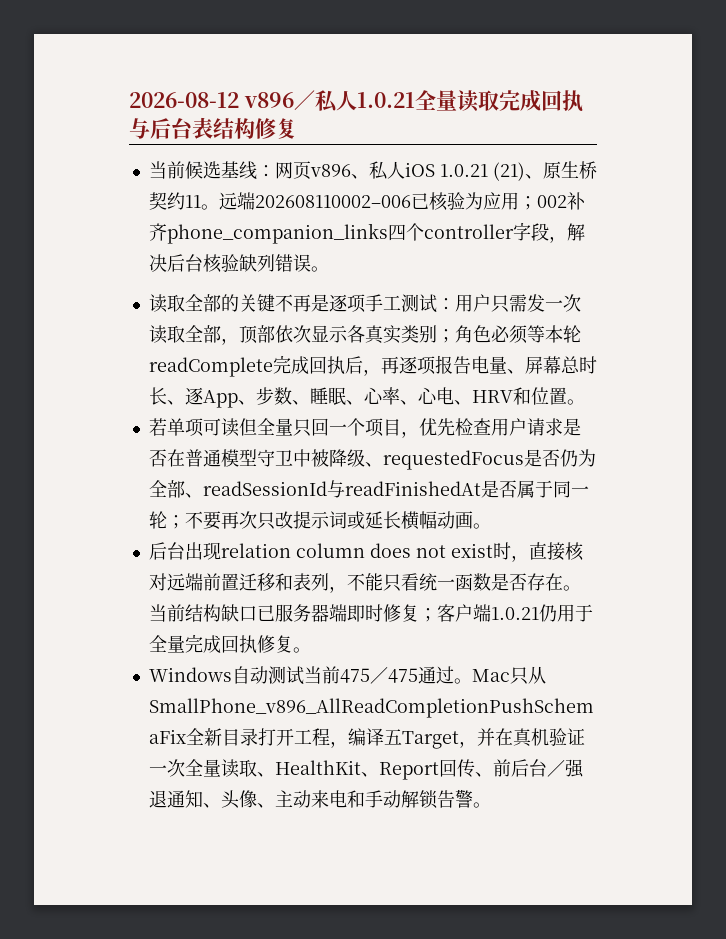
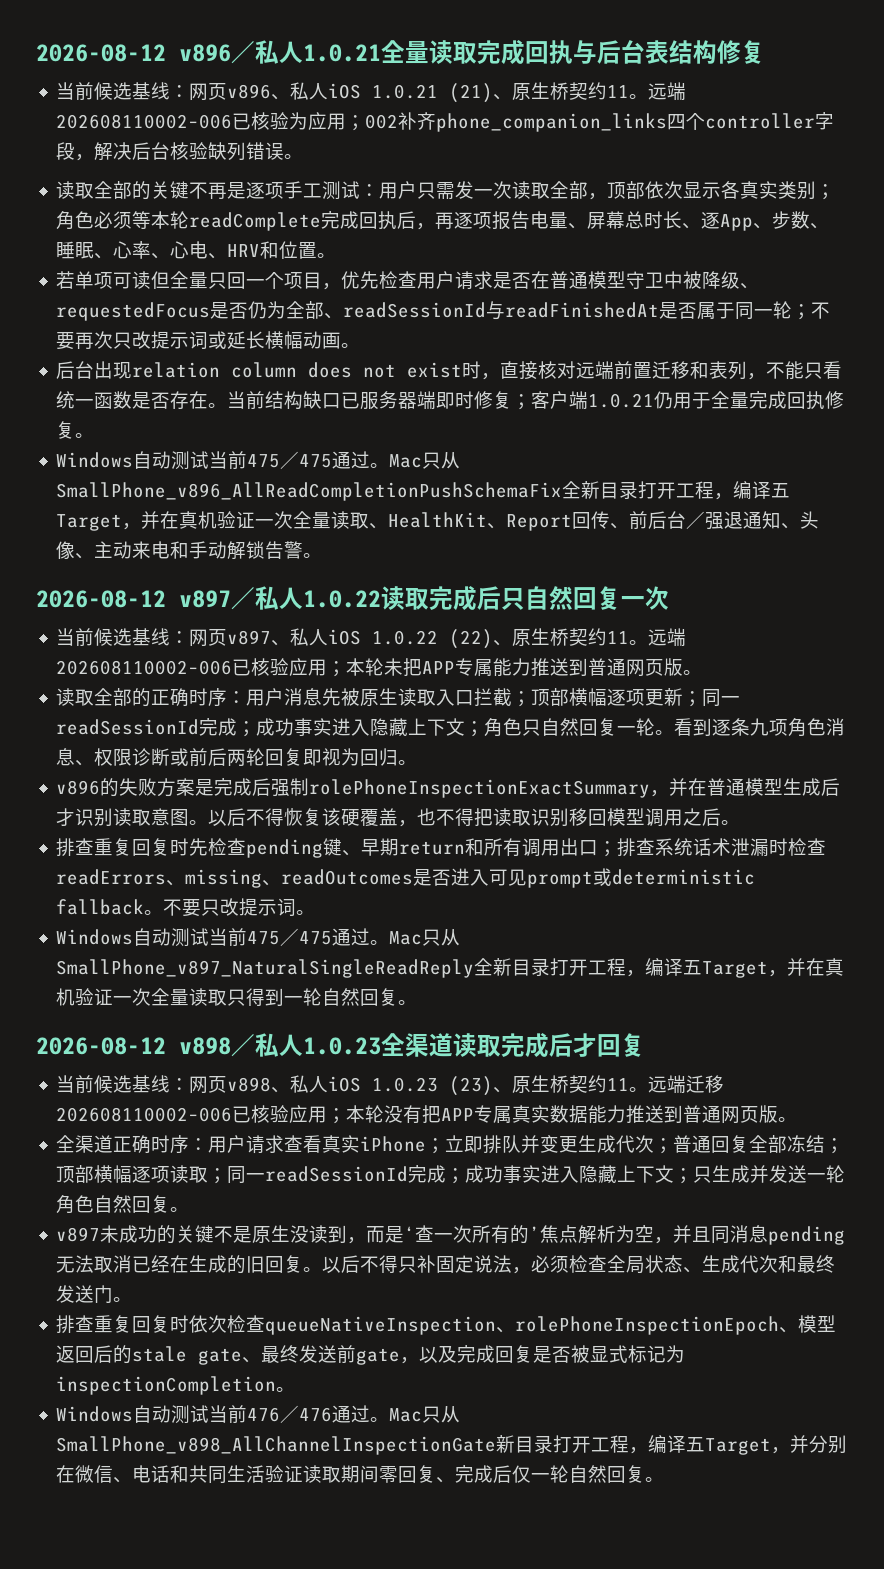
+ 2026-08-12 v897／私人1.0.22读取完成后只自然回复一次
+ 当前候选基线：网页v897、私人iOS 1.0.22 (22)、原生桥契约11。远端202608110002–006已核验应用；本轮未把APP专属能力推送到普通网页版。
+ 读取全部的正确时序：用户消息先被原生读取入口拦截；顶部横幅逐项更新；同一readSessionId完成；成功事实进入隐藏上下文；角色只自然回复一轮。看到逐条九项角色消息、权限诊断或前后两轮回复即视为回归。
+ v896的失败方案是完成后强制rolePhoneInspectionExactSummary，并在普通模型生成后才识别读取意图。以后不得恢复该硬覆盖，也不得把读取识别移回模型调用之后。
+ 排查重复回复时先检查pending键、早期return和所有调用出口；排查系统话术泄漏时检查readErrors、missing、readOutcomes是否进入可见prompt或deterministic fallback。不要只改提示词。
+ Windows自动测试当前475／475通过。Mac只从SmallPhone_v897_NaturalSingleReadReply全新目录打开工程，编译五Target，并在真机验证一次全量读取只得到一轮自然回复。
+ 2026-08-12 v898／私人1.0.23全渠道读取完成后才回复
+ 当前候选基线：网页v898、私人iOS 1.0.23 (23)、原生桥契约11。远端迁移202608110002–006已核验应用；本轮没有把APP专属真实数据能力推送到普通网页版。
+ 全渠道正确时序：用户请求查看真实iPhone；立即排队并变更生成代次；普通回复全部冻结；顶部横幅逐项读取；同一readSessionId完成；成功事实进入隐藏上下文；只生成并发送一轮角色自然回复。
+ v897未成功的关键不是原生没读到，而是‘查一次所有的’焦点解析为空，并且同消息pending无法取消已经在生成的旧回复。以后不得只补固定说法，必须检查全局状态、生成代次和最终发送门。
+ 排查重复回复时依次检查queueNativeInspection、rolePhoneInspectionEpoch、模型返回后的stale gate、最终发送前gate，以及完成回复是否被显式标记为inspectionCompletion。
+ Windows自动测试当前476／476通过。Mac只从SmallPhone_v898_AllChannelInspectionGate新目录打开工程，编译五Target，并分别在微信、电话和共同生活验证读取期间零回复、完成后仅一轮自然回复。

